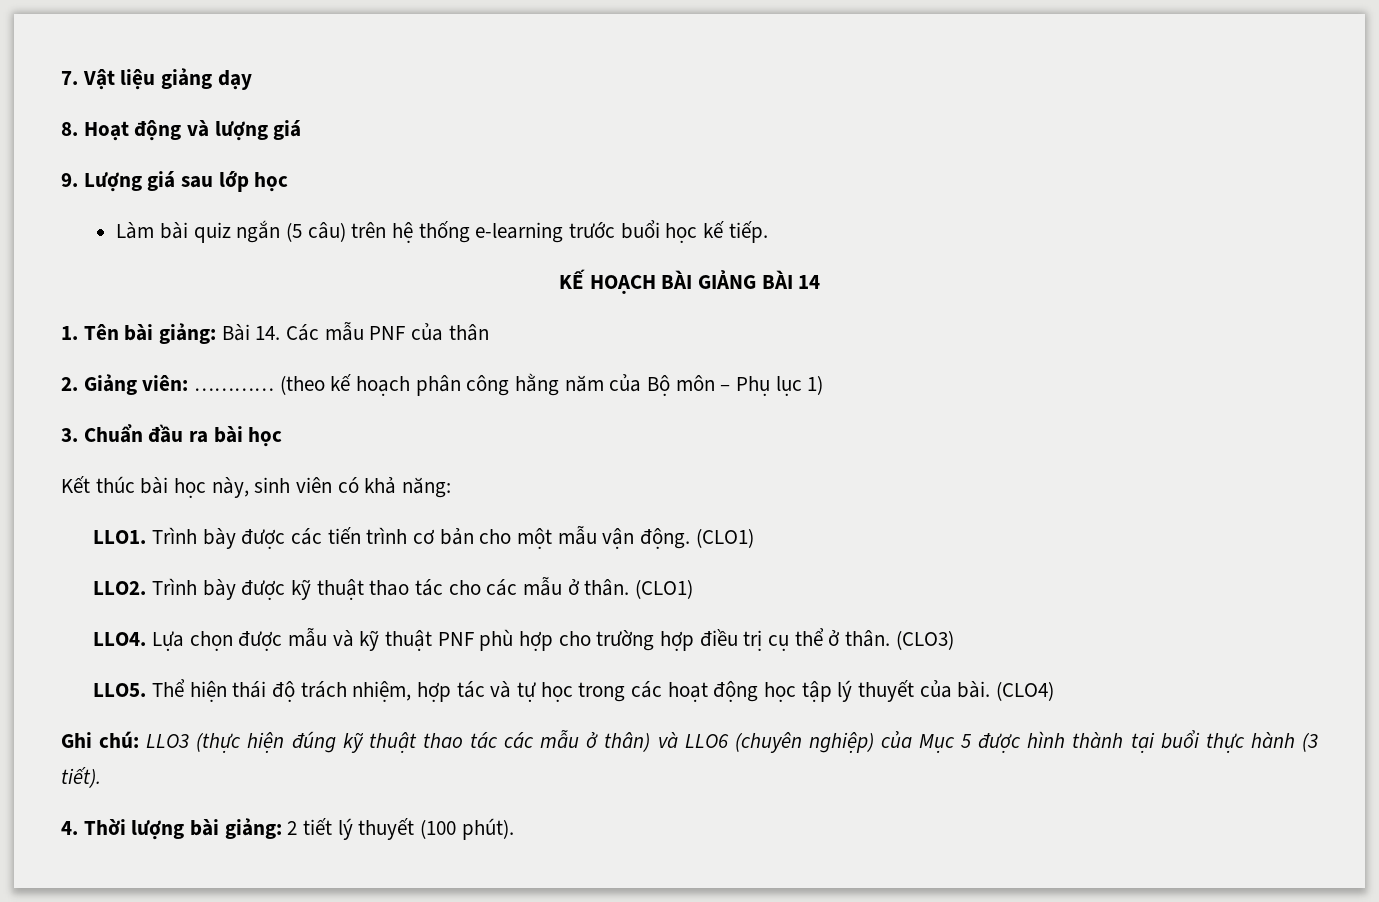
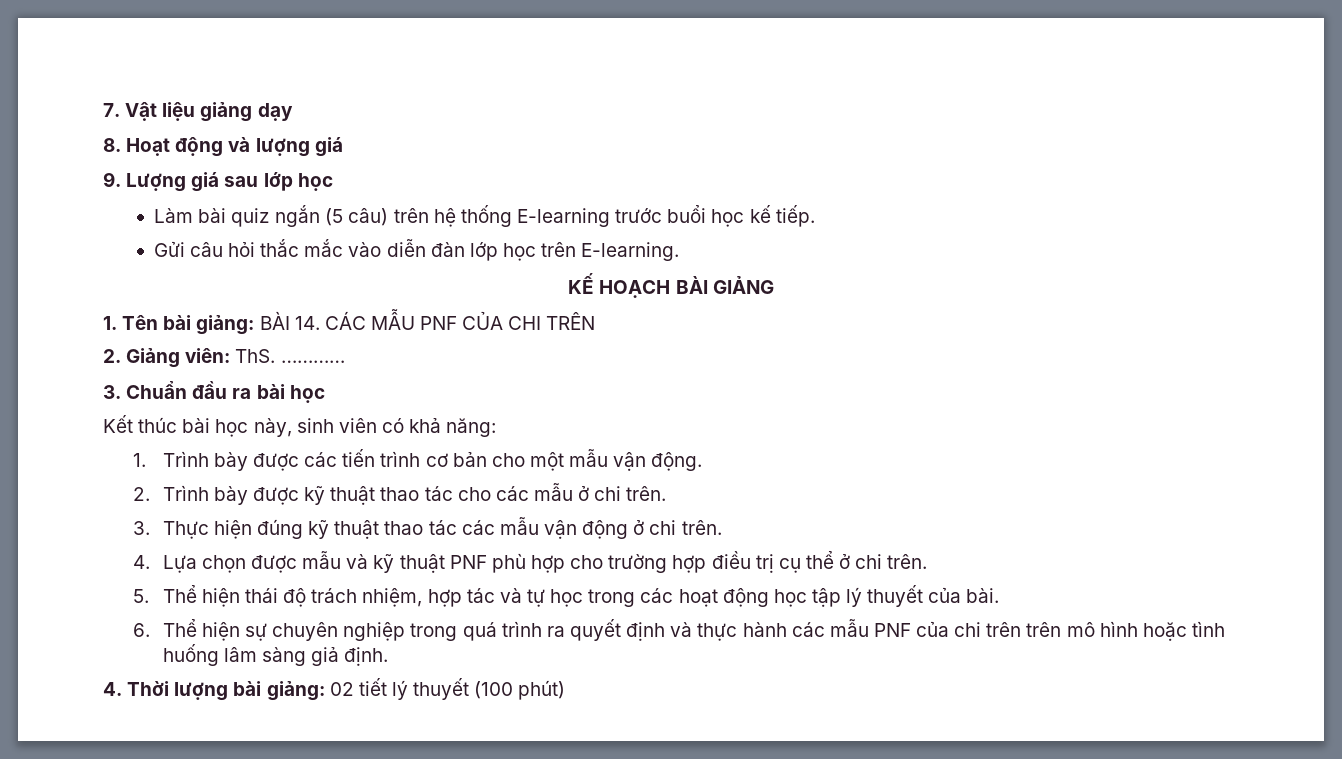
- Làm bài quiz ngắn (5 câu) trên hệ thống e-learning trước buổi học kế tiếp.
+ Làm bài quiz ngắn (5 câu) trên hệ thống E-learning trước buổi học kế tiếp.
+ Gửi câu hỏi thắc mắc vào diễn đàn lớp học trên E-learning.
- KẾ HOẠCH BÀI GIẢNG BÀI 14
+ KẾ HOẠCH BÀI GIẢNG
- 1. Tên bài giảng: Bài 14. Các mẫu PNF của thân
+ 1. Tên bài giảng: BÀI 14. CÁC MẪU PNF CỦA CHI TRÊN
- 2. Giảng viên: ………… (theo kế hoạch phân công hằng năm của Bộ môn – Phụ lục 1)
+ 2. Giảng viên: ThS. …………
- LLO1. Trình bày được các tiến trình cơ bản cho một mẫu vận động. (CLO1)
- LLO2. Trình bày được kỹ thuật thao tác cho các mẫu ở thân. (CLO1)
- LLO4. Lựa chọn được mẫu và kỹ thuật PNF phù hợp cho trường hợp điều trị cụ thể ở thân. (CLO3)
- LLO5. Thể hiện thái độ trách nhiệm, hợp tác và tự học trong các hoạt động học tập lý thuyết của bài. (CLO4)
- Ghi chú: LLO3 (thực hiện đúng kỹ thuật thao tác các mẫu ở thân) và LLO6 (chuyên nghiệp) của Mục 5 được hình thành tại buổi thực hành (3 tiết).
+ 1. Trình bày được các tiến trình cơ bản cho một mẫu vận động.
+ 2. Trình bày được kỹ thuật thao tác cho các mẫu ở chi trên.
+ 3. Thực hiện đúng kỹ thuật thao tác các mẫu vận động ở chi trên.
+ 4. Lựa chọn được mẫu và kỹ thuật PNF phù hợp cho trường hợp điều trị cụ thể ở chi trên.
+ 5. Thể hiện thái độ trách nhiệm, hợp tác và tự học trong các hoạt động học tập lý thuyết của bài.
+ 6. Thể hiện sự chuyên nghiệp trong quá trình ra quyết định và thực hành các mẫu PNF của chi trên trên mô hình hoặc tình huống lâm sàng giả định.
- 4. Thời lượng bài giảng: 2 tiết lý thuyết (100 phút).
+ 4. Thời lượng bài giảng: 02 tiết lý thuyết (100 phút)

